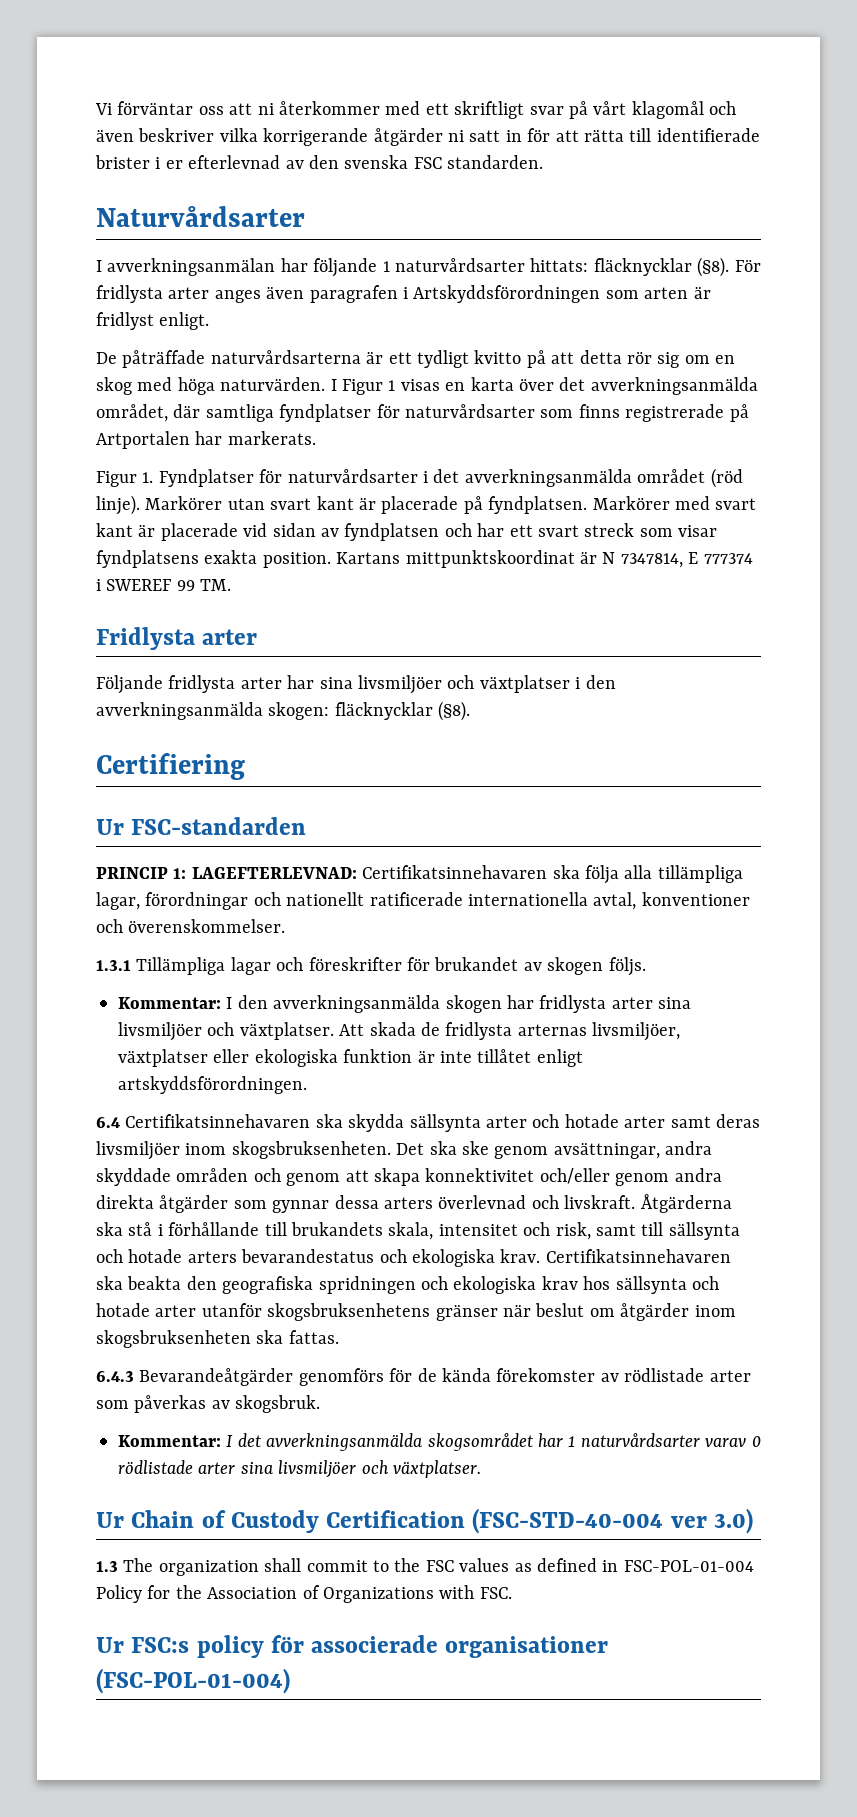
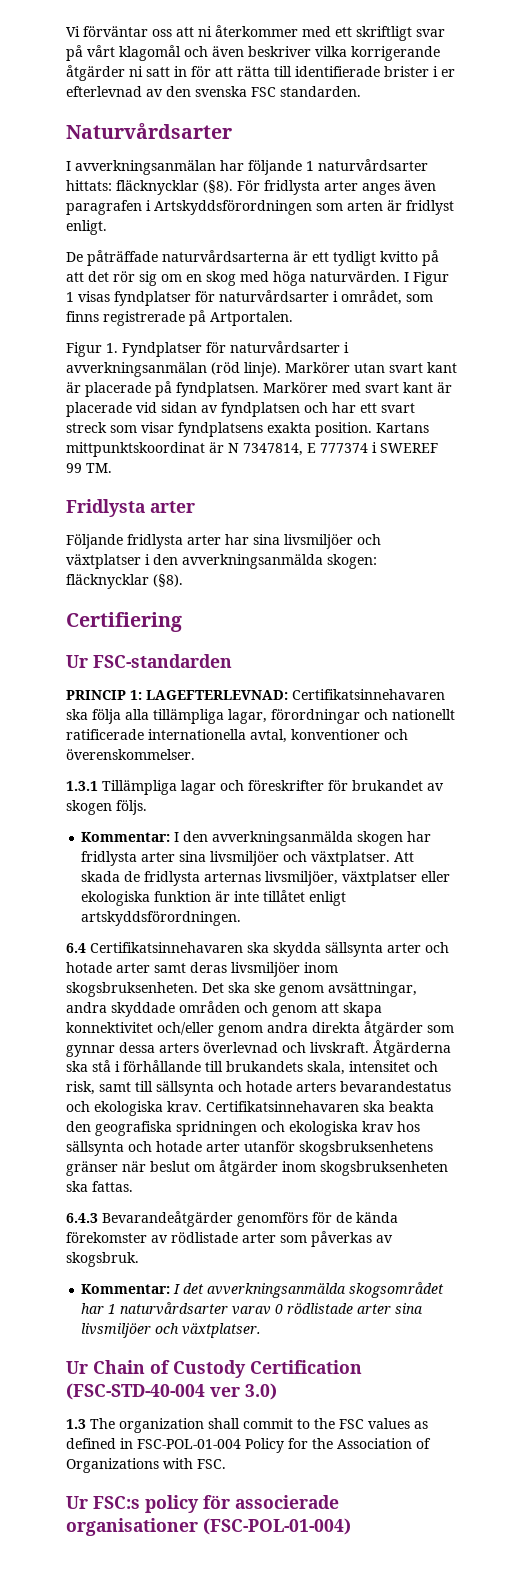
- De påträffade naturvårdsarterna är ett tydligt kvitto på att detta rör sig om en skog med höga naturvärden.
+ De påträffade naturvårdsarterna är ett tydligt kvitto på att det rör sig om en skog med höga naturvärden.
- I Figur 1 visas en karta över det avverkningsanmälda området, där samtliga fyndplatser för naturvårdsarter som finns registrerade på Artportalen har markerats.
+ I Figur 1 visas fyndplatser för naturvårdsarter i området, som finns registrerade på Artportalen.
- Figur 1. Fyndplatser för naturvårdsarter i det avverkningsanmälda området (röd linje).
+ Figur 1. Fyndplatser för naturvårdsarter i avverkningsanmälan (röd linje).

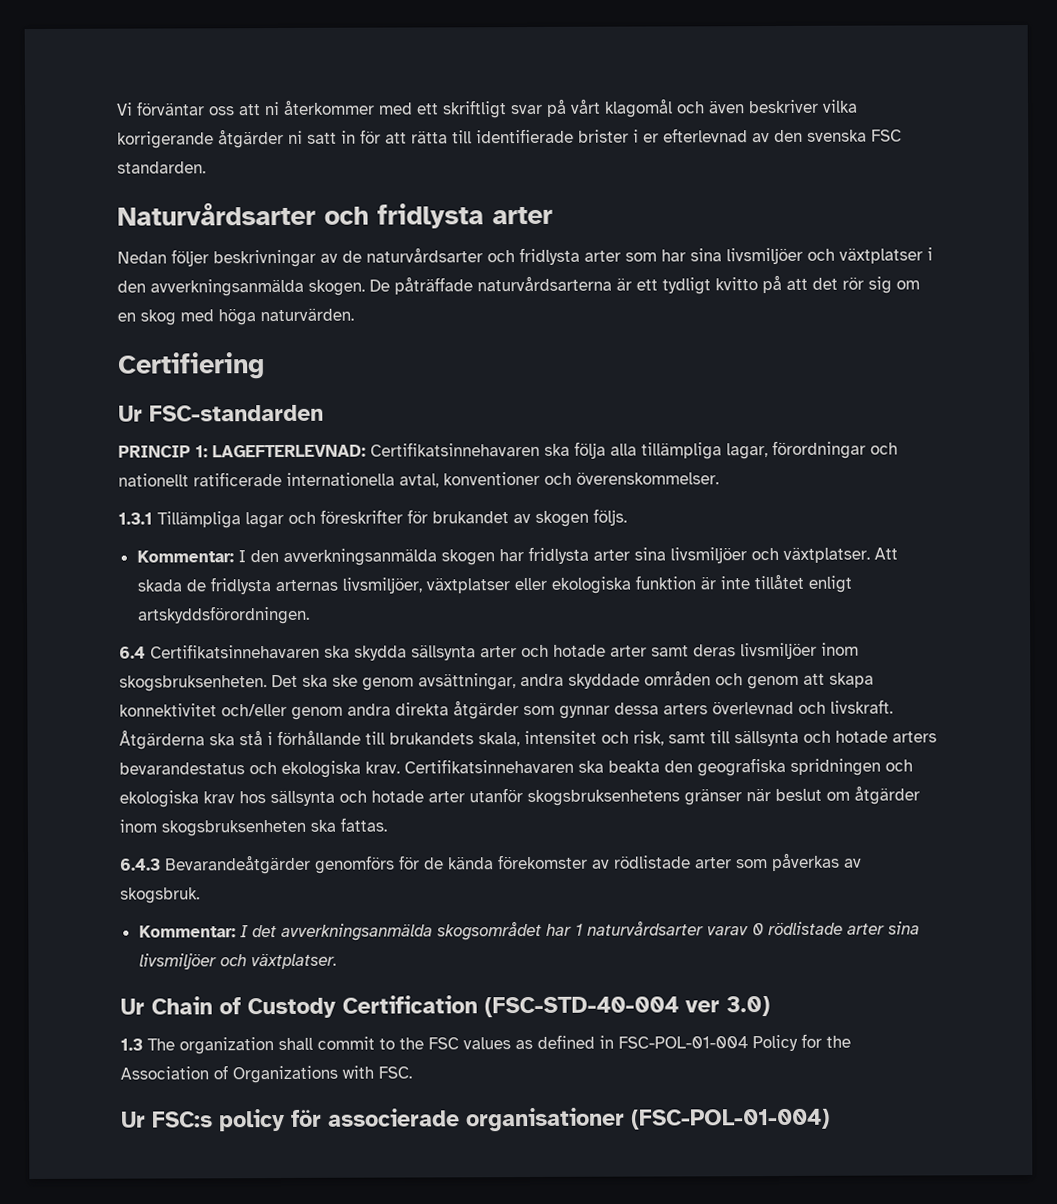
- Naturvårdsarter
- I avverkningsanmälan har följande 1 naturvårdsarter hittats: fläcknycklar (§8). För fridlysta arter anges även paragrafen i Artskyddsförordningen som arten är fridlyst enligt.
- De påträffade naturvårdsarterna är ett tydligt kvitto på att det rör sig om en skog med höga naturvärden. I Figur 1 visas fyndplatser för naturvårdsarter i området, som finns registrerade på Artportalen.
- Figur 1. Fyndplatser för naturvårdsarter i avverkningsanmälan (röd linje). Markörer utan svart kant är placerade på fyndplatsen. Markörer med svart kant är placerade vid sidan av fyndplatsen och har ett svart streck som visar fyndplatsens exakta position. Kartans mittpunktskoordinat är N 7347814, E 777374 i SWEREF 99 TM.
- Fridlysta arter
- Följande fridlysta arter har sina livsmiljöer och växtplatser i den avverkningsanmälda skogen: fläcknycklar (§8).
+ Naturvårdsarter och fridlysta arter
+ Nedan följer beskrivningar av de naturvårdsarter och fridlysta arter som har sina livsmiljöer och växtplatser i den avverkningsanmälda skogen. De påträffade naturvårdsarterna är ett tydligt kvitto på att det rör sig om en skog med höga naturvärden.

